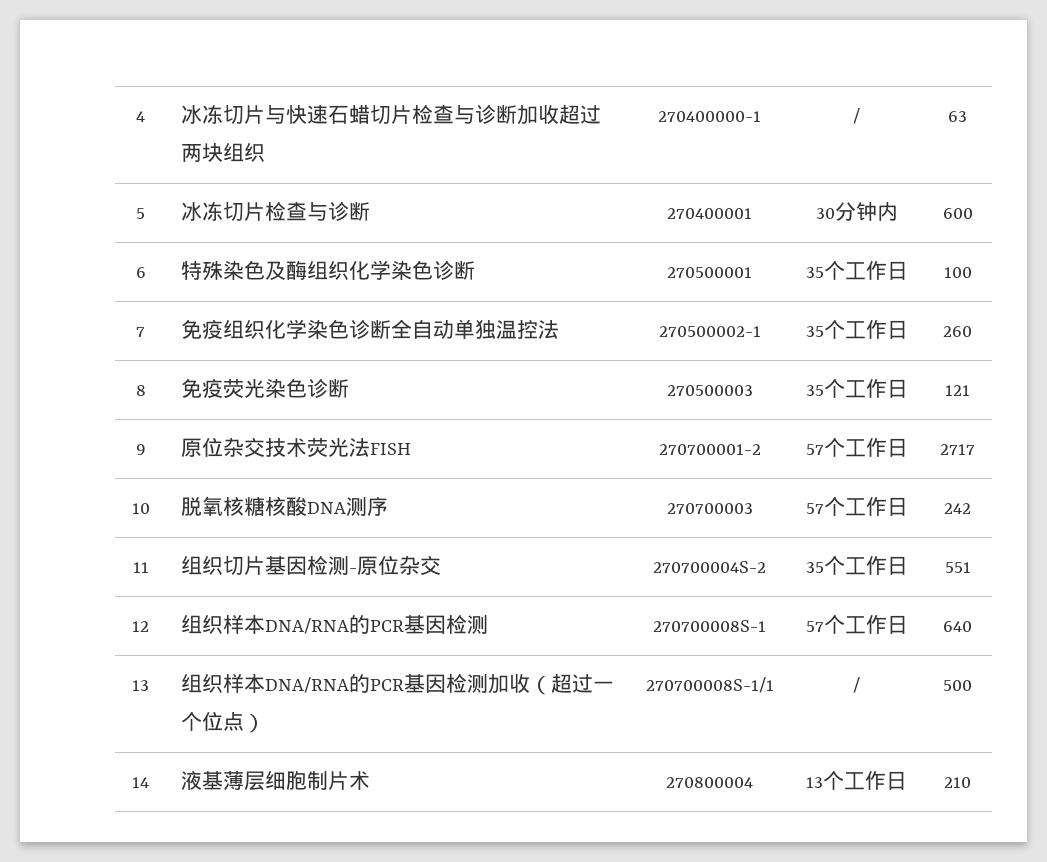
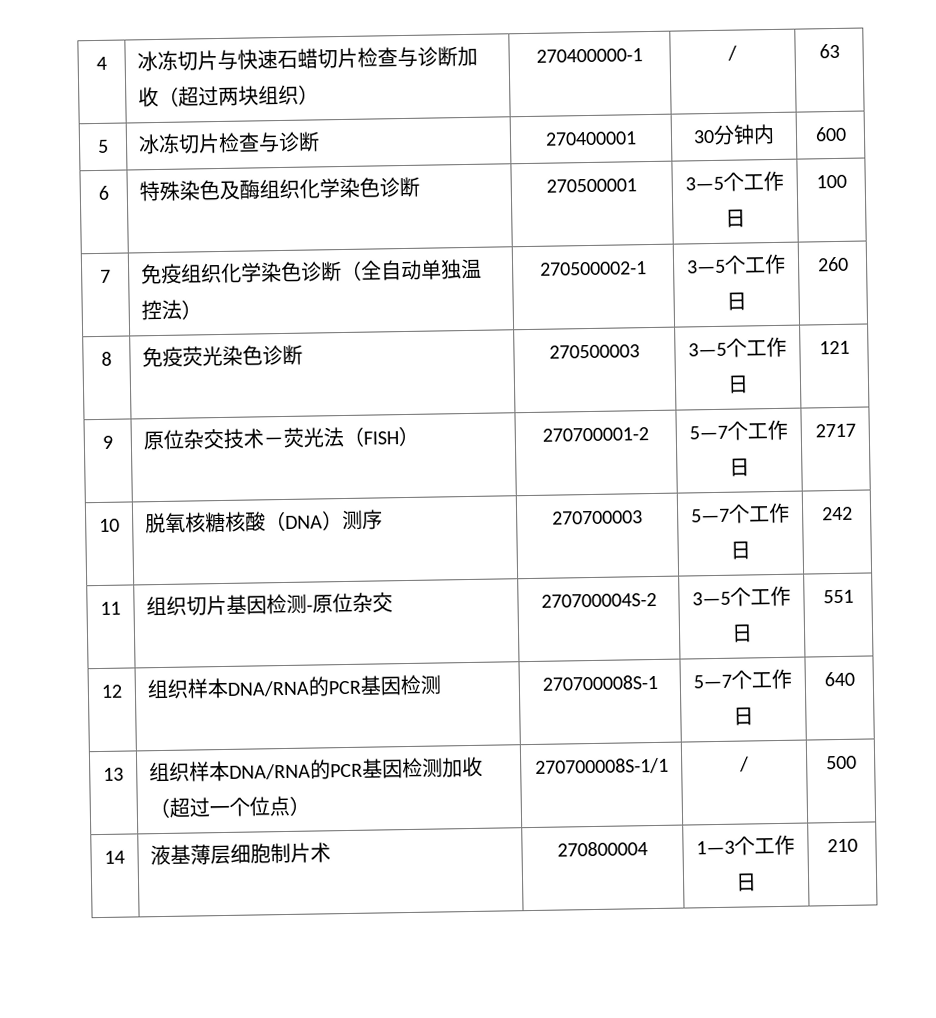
- 4 | 冰冻切片与快速石蜡切片检查与诊断加收超过两块组织 | 270400000-1 | / | 63
+ 4 | 冰冻切片与快速石蜡切片检查与诊断加收（超过两块组织） | 270400000-1 | / | 63
- 6 | 特殊染色及酶组织化学染色诊断 | 270500001 | 35个工作日 | 100
+ 6 | 特殊染色及酶组织化学染色诊断 | 270500001 | 3—5个工作日 | 100
- 7 | 免疫组织化学染色诊断全自动单独温控法 | 270500002-1 | 35个工作日 | 260
+ 7 | 免疫组织化学染色诊断（全自动单独温控法） | 270500002-1 | 3—5个工作日 | 260
- 8 | 免疫荧光染色诊断 | 270500003 | 35个工作日 | 121
+ 8 | 免疫荧光染色诊断 | 270500003 | 3—5个工作日 | 121
- 9 | 原位杂交技术荧光法FISH | 270700001-2 | 57个工作日 | 2717
+ 9 | 原位杂交技术－荧光法（FISH） | 270700001-2 | 5—7个工作日 | 2717
- 10 | 脱氧核糖核酸DNA测序 | 270700003 | 57个工作日 | 242
+ 10 | 脱氧核糖核酸（DNA）测序 | 270700003 | 5—7个工作日 | 242
- 11 | 组织切片基因检测-原位杂交 | 270700004S-2 | 35个工作日 | 551
+ 11 | 组织切片基因检测-原位杂交 | 270700004S-2 | 3—5个工作日 | 551
- 12 | 组织样本DNA/RNA的PCR基因检测 | 270700008S-1 | 57个工作日 | 640
+ 12 | 组织样本DNA/RNA的PCR基因检测 | 270700008S-1 | 5—7个工作日 | 640
- 14 | 液基薄层细胞制片术 | 270800004 | 13个工作日 | 210
+ 14 | 液基薄层细胞制片术 | 270800004 | 1—3个工作日 | 210

